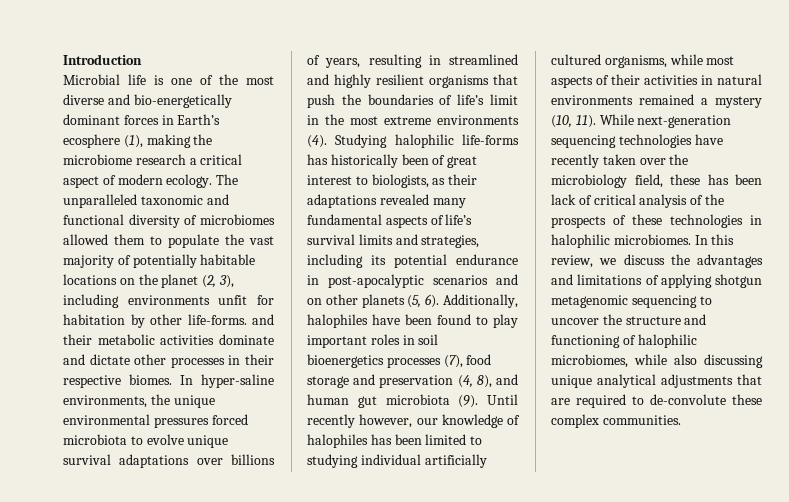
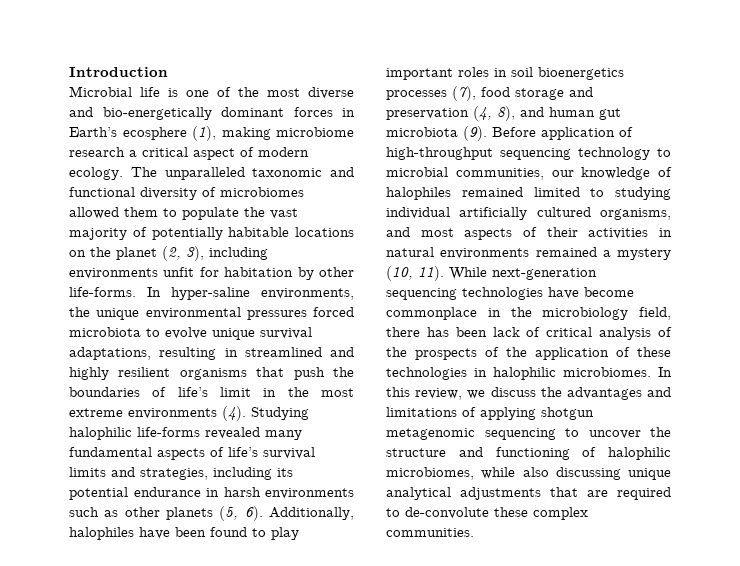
- Microbial life is one of the most diverse and bio-energetically dominant forces in Earth’s ecosphere (1), making the microbiome research a critical aspect of modern ecology.
+ Microbial life is one of the most diverse and bio-energetically dominant forces in Earth’s ecosphere (1), making microbiome research a critical aspect of modern ecology.
- The unparalleled taxonomic and functional diversity of microbiomes allowed them to populate the vast majority of potentially habitable locations on the planet (2, 3), including environments unfit for habitation by other life-forms. and their metabolic activities dominate and dictate other processes in their respective biomes.
+ The unparalleled taxonomic and functional diversity of microbiomes allowed them to populate the vast majority of potentially habitable locations on the planet (2, 3), including environments unfit for habitation by other life-forms.
- In hyper-saline environments, the unique environmental pressures forced microbiota to evolve unique survival adaptations over billions of years, resulting in streamlined and highly resilient organisms that push the boundaries of life’s limit in the most extreme environments (4).
+ In hyper-saline environments, the unique environmental pressures forced microbiota to evolve unique survival adaptations, resulting in streamlined and highly resilient organisms that push the boundaries of life’s limit in the most extreme environments (4).
- Studying halophilic life-forms has historically been of great interest to biologists, as their adaptations revealed many fundamental aspects of life’s survival limits and strategies, including its potential endurance in post-apocalyptic scenarios and on other planets (5, 6).
+ Studying halophilic life-forms revealed many fundamental aspects of life’s survival limits and strategies, including its potential endurance in harsh environments such as other planets (5, 6).
- Until recently however, our knowledge of halophiles has been limited to studying individual artificially cultured organisms, while most aspects of their activities in natural environments remained a mystery (10, 11).
+ Before application of high-throughput sequencing technology to microbial communities, our knowledge of halophiles remained limited to studying individual artificially cultured organisms, and most aspects of their activities in natural environments remained a mystery (10, 11).
- While next-generation sequencing technologies have recently taken over the microbiology field, these has been lack of critical analysis of the prospects of these technologies in halophilic microbiomes.
+ While next-generation sequencing technologies have become commonplace in the microbiology field, there has been lack of critical analysis of the prospects of the application of these technologies in halophilic microbiomes.

